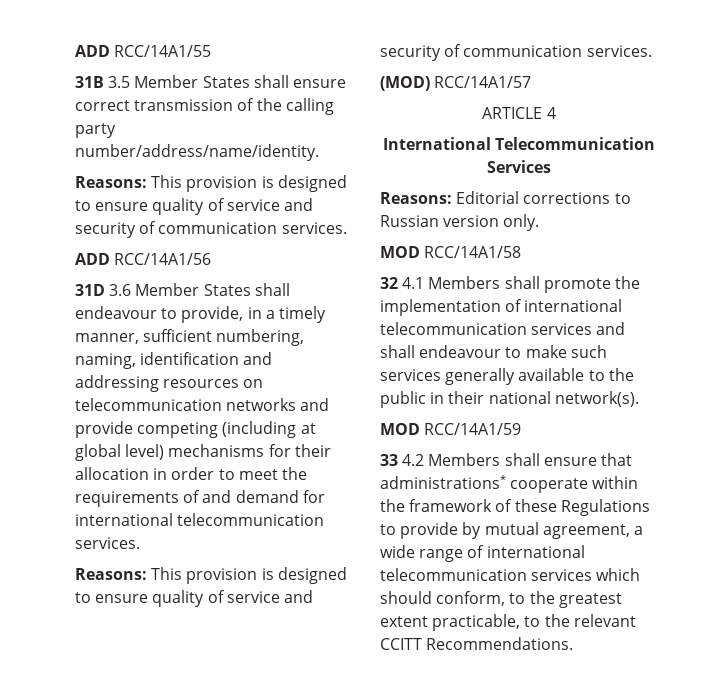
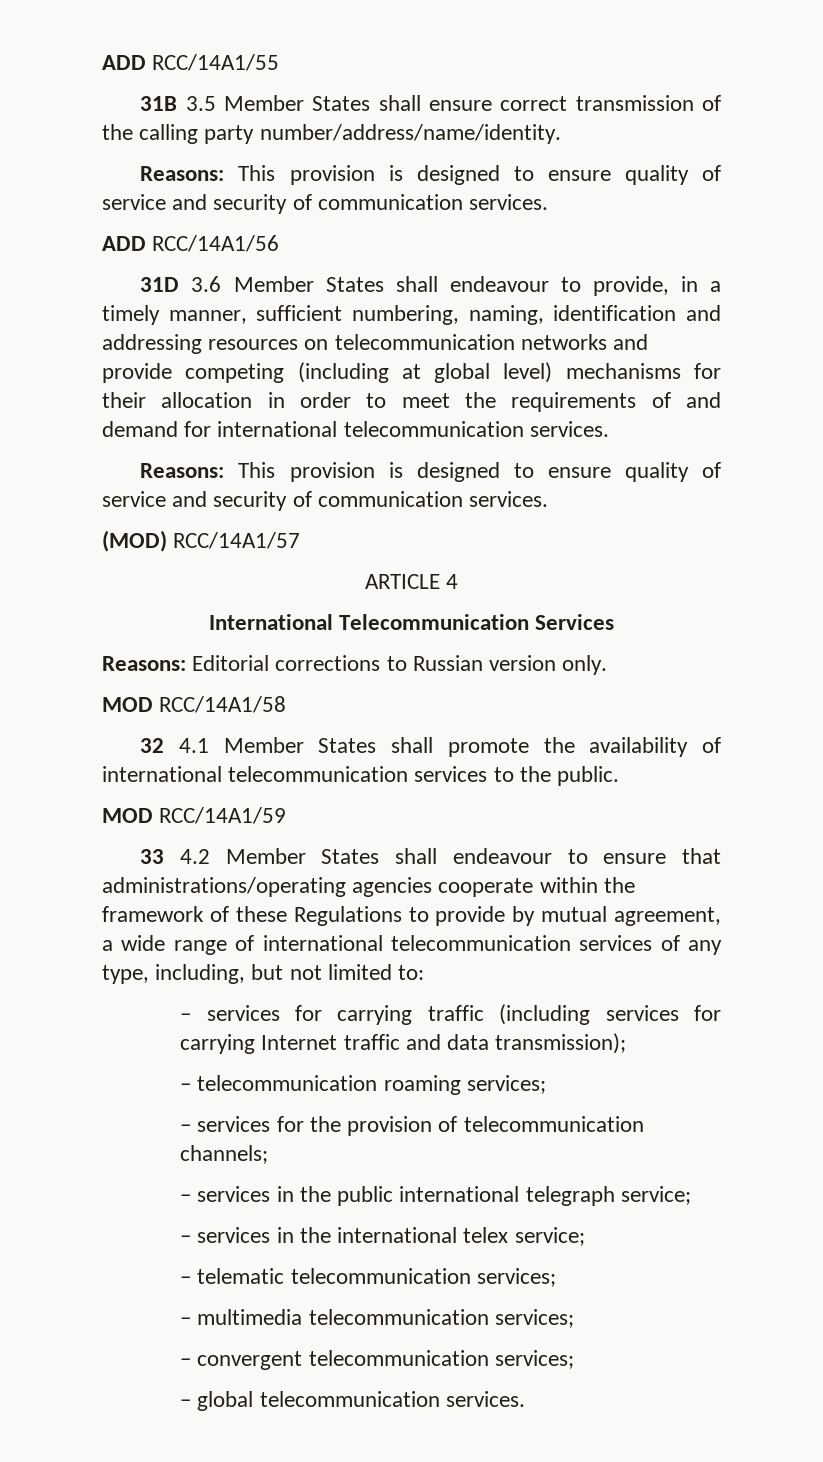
- 32 4.1 Members shall promote the implementation of international telecommunication services and shall endeavour to make such services generally available to the public in their national network(s).
+ 32 4.1 Member States shall promote the availability of international telecommunication services to the public.
  MOD RCC/14A1/59
- 33 4.2 Members shall ensure that administrations* cooperate within the framework of these Regulations to provide by mutual agreement, a wide range of international telecommunication services which should conform, to the greatest extent practicable, to the relevant CCITT Recommendations.
+ 33 4.2 Member States shall endeavour to ensure that administrations/operating agencies cooperate within the framework of these Regulations to provide by mutual agreement, a wide range of international telecommunication services of any type, including, but not limited to:
+ – services for carrying traffic (including services for carrying Internet traffic and data transmission);
+ – telecommunication roaming services;
+ – services for the provision of telecommunication channels;
+ – services in the public international telegraph service;
+ – services in the international telex service;
+ – telematic telecommunication services;
+ – multimedia telecommunication services;
+ – convergent telecommunication services;
+ – global telecommunication services.

